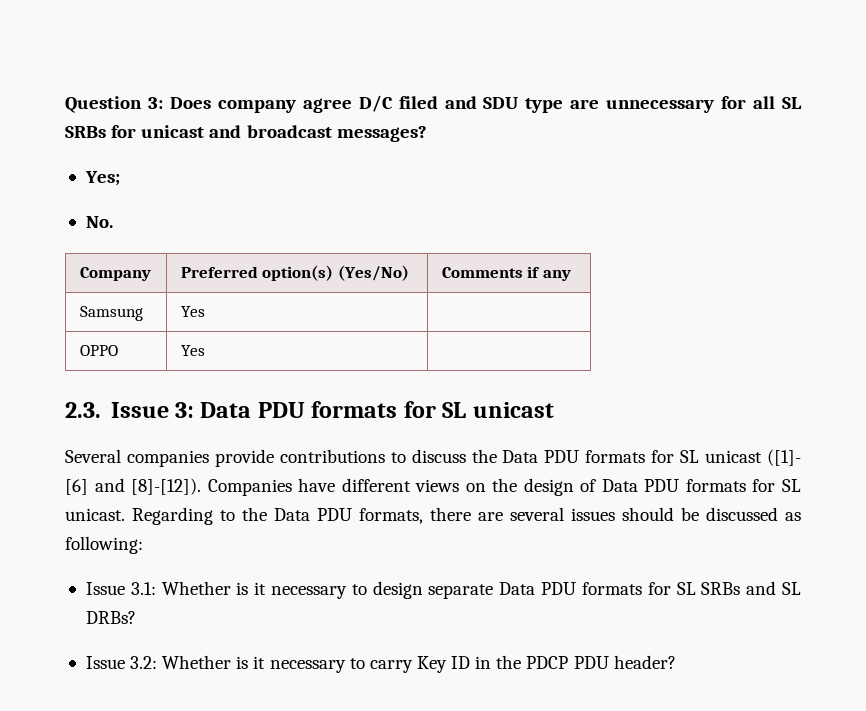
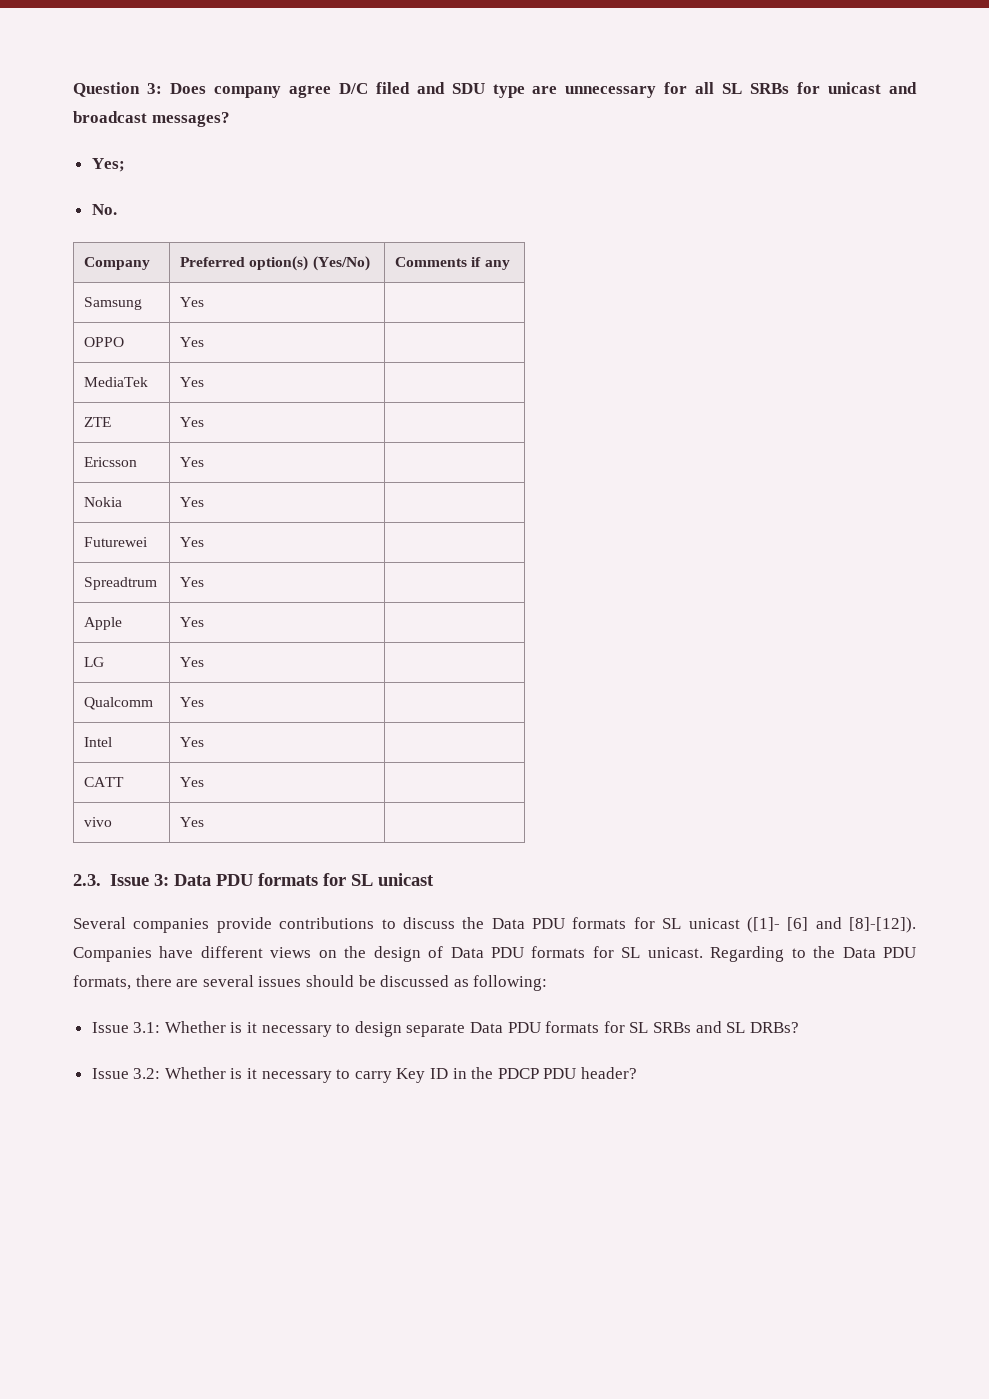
+ MediaTek | Yes |
+ ZTE | Yes |
+ Ericsson | Yes |
+ Nokia | Yes |
+ Futurewei | Yes |
+ Spreadtrum | Yes |
+ Apple | Yes |
+ LG | Yes |
+ Qualcomm | Yes |
+ Intel | Yes |
+ CATT | Yes |
+ vivo | Yes |

